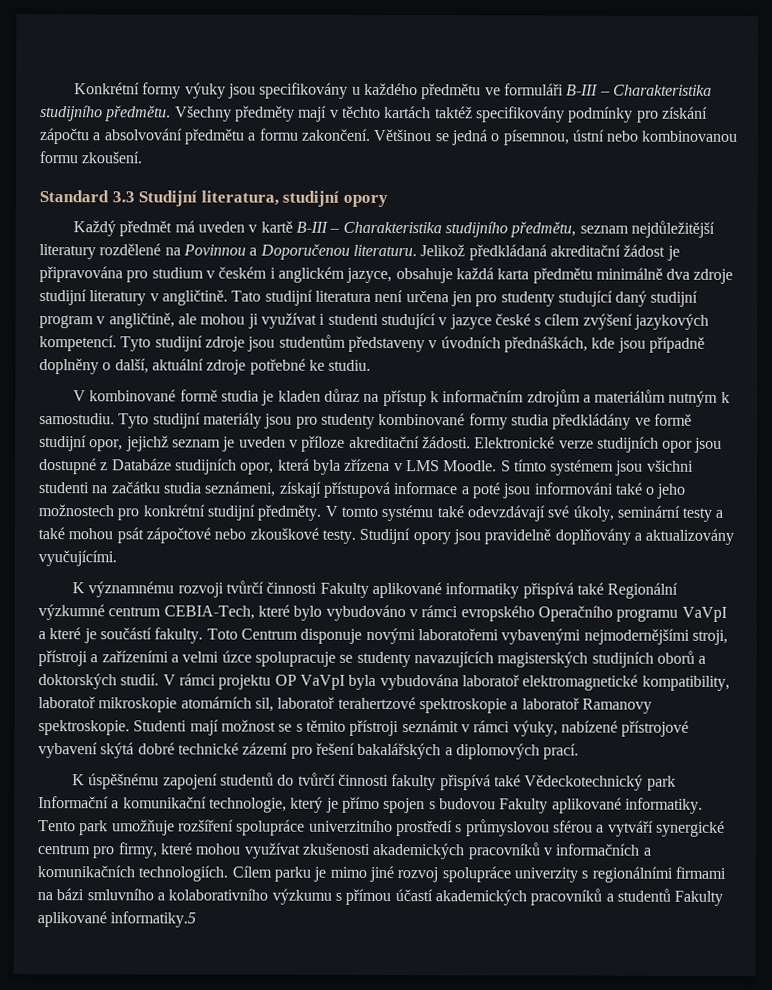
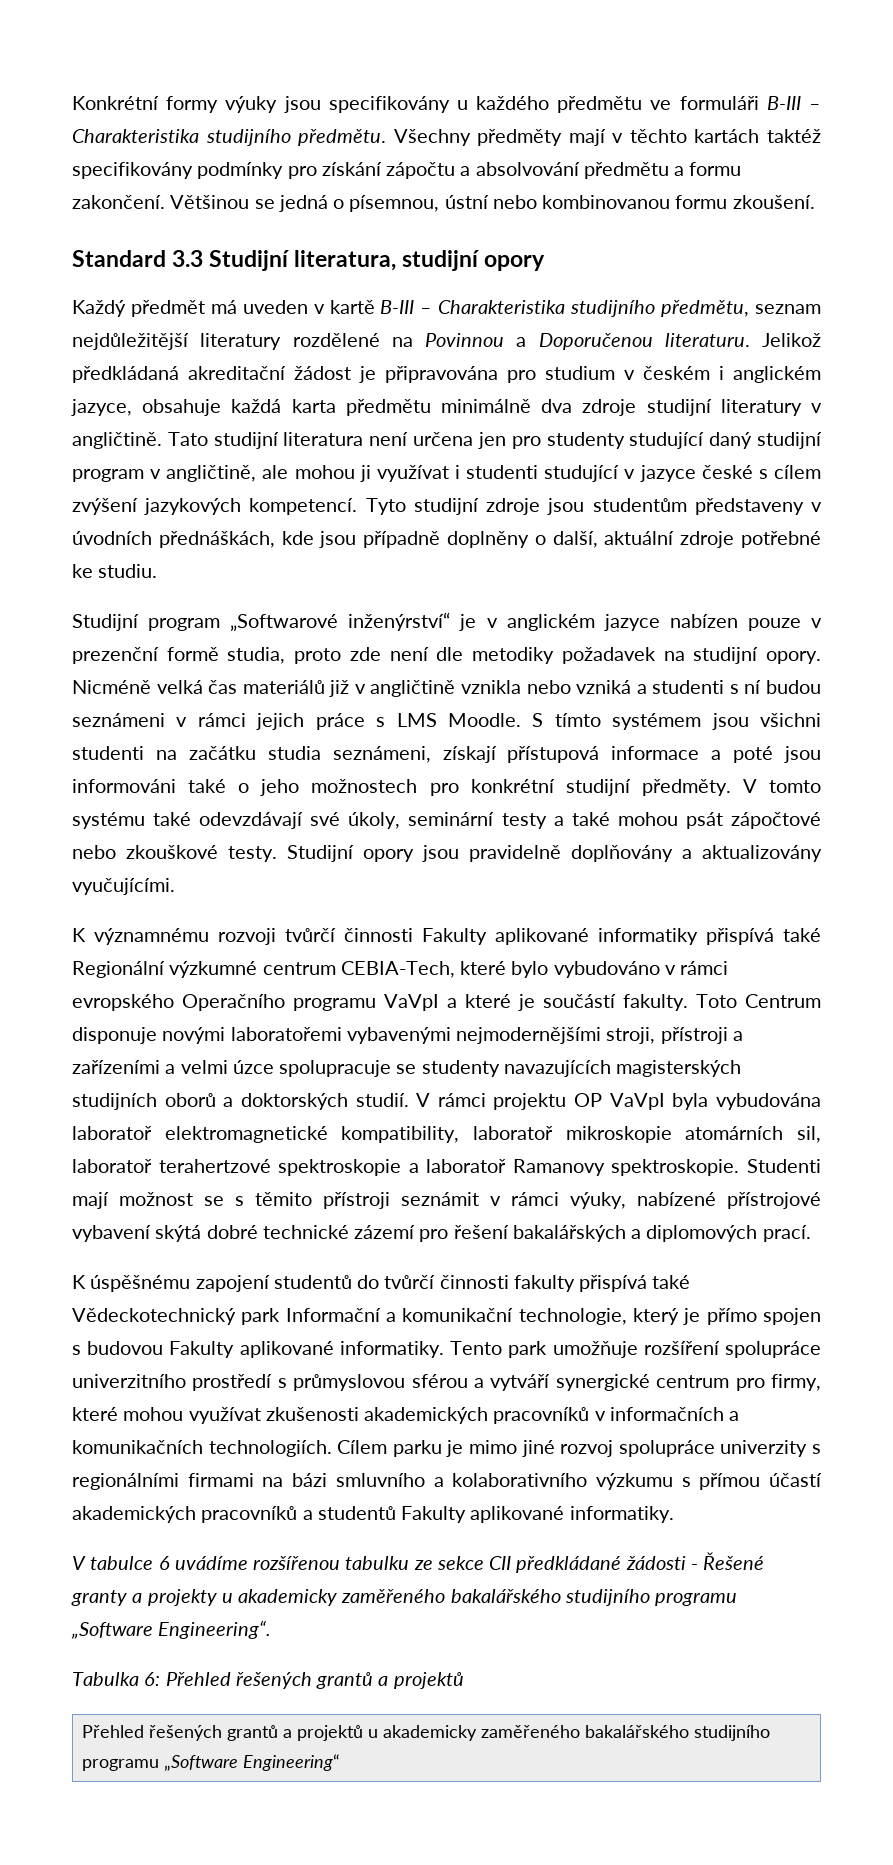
- V kombinované formě studia je kladen důraz na přístup k informačním zdrojům a materiálům nutným k samostudiu. Tyto studijní materiály jsou pro studenty kombinované formy studia předkládány ve formě studijní opor, jejichž seznam je uveden v příloze akreditační žádosti. Elektronické verze studijních opor jsou dostupné z Databáze studijních opor, která byla zřízena v LMS Moodle.
+ Studijní program „Softwarové inženýrství“ je v anglickém jazyce nabízen pouze v prezenční formě studia, proto zde není dle metodiky požadavek na studijní opory. Nicméně velká čas materiálů již v angličtině vznikla nebo vzniká a studenti s ní budou seznámeni v rámci jejich práce s LMS Moodle.
- Cílem parku je mimo jiné rozvoj spolupráce univerzity s regionálními firmami na bázi smluvního a kolaborativního výzkumu s přímou účastí akademických pracovníků a studentů Fakulty aplikované informatiky.5
+ Cílem parku je mimo jiné rozvoj spolupráce univerzity s regionálními firmami na bázi smluvního a kolaborativního výzkumu s přímou účastí akademických pracovníků a studentů Fakulty aplikované informatiky.
+ V tabulce 6 uvádíme rozšířenou tabulku ze sekce CII předkládané žádosti - Řešené granty a projekty u akademicky zaměřeného bakalářského studijního programu „Software Engineering“.
+ Tabulka 6: Přehled řešených grantů a projektů
+ Přehled řešených grantů a projektů u akademicky zaměřeného bakalářského studijního programu „Software Engineering“

